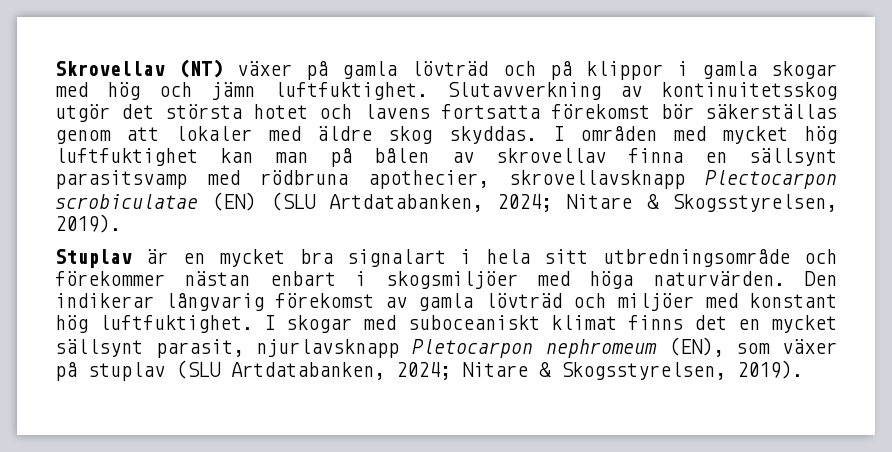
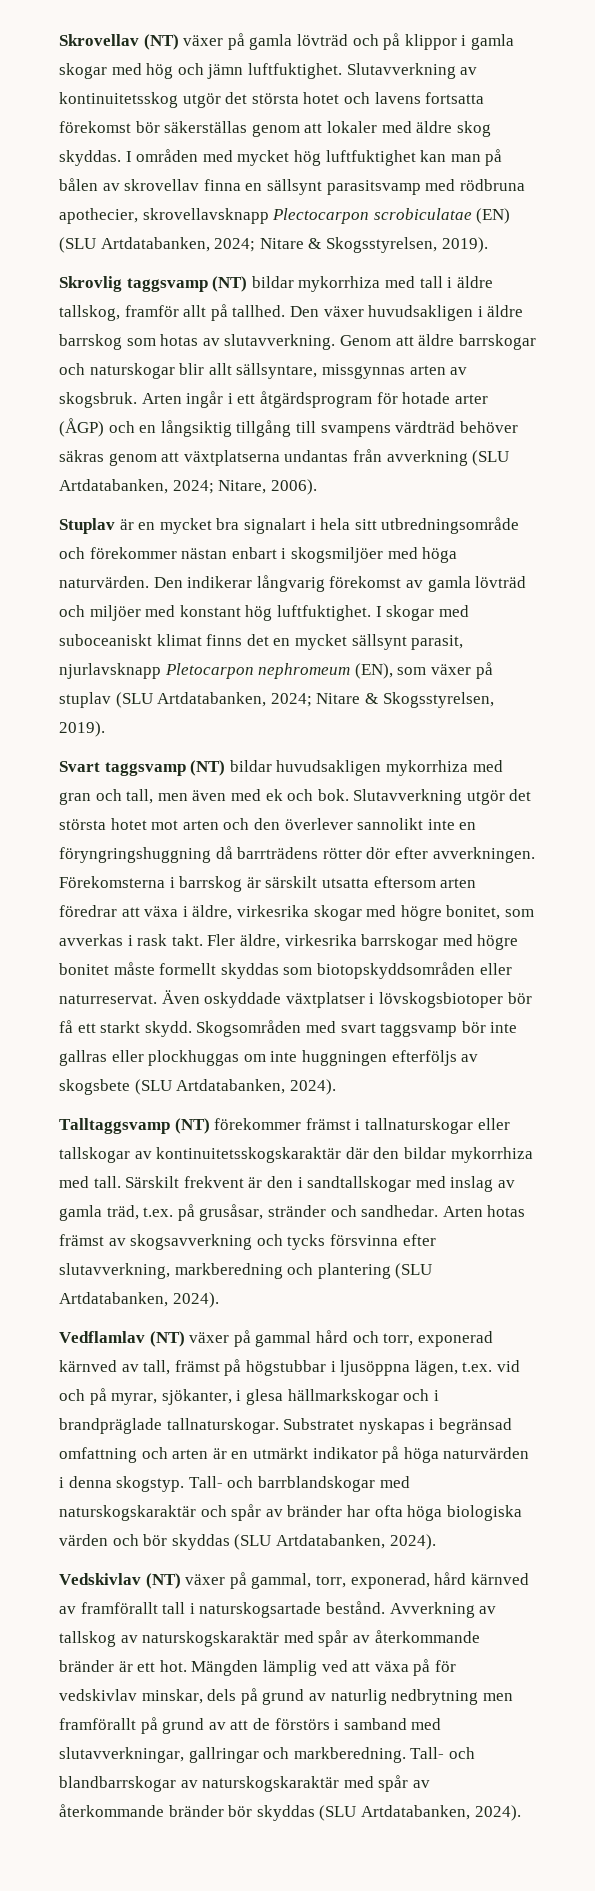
+ Skrovlig taggsvamp (NT) bildar mykorrhiza med tall i äldre tallskog, framför allt på tallhed. Den växer huvudsakligen i äldre barrskog som hotas av slutavverkning. Genom att äldre barrskogar och naturskogar blir allt sällsyntare, missgynnas arten av skogsbruk. Arten ingår i ett åtgärdsprogram för hotade arter (ÅGP) och en långsiktig tillgång till svampens värdträd behöver säkras genom att växtplatserna undantas från avverkning (SLU Artdatabanken, 2024; Nitare, 2006).
+ Svart taggsvamp (NT) bildar huvudsakligen mykorrhiza med gran och tall, men även med ek och bok. Slutavverkning utgör det största hotet mot arten och den överlever sannolikt inte en föryngringshuggning då barrträdens rötter dör efter avverkningen. Förekomsterna i barrskog är särskilt utsatta eftersom arten föredrar att växa i äldre, virkesrika skogar med högre bonitet, som avverkas i rask takt. Fler äldre, virkesrika barrskogar med högre bonitet måste formellt skyddas som biotopskyddsområden eller naturreservat. Även oskyddade växtplatser i lövskogsbiotoper bör få ett starkt skydd. Skogsområden med svart taggsvamp bör inte gallras eller plockhuggas om inte huggningen efterföljs av skogsbete (SLU Artdatabanken, 2024).
+ Talltaggsvamp (NT) förekommer främst i tallnaturskogar eller tallskogar av kontinuitetsskogskaraktär där den bildar mykorrhiza med tall. Särskilt frekvent är den i sandtallskogar med inslag av gamla träd, t.ex. på grusåsar, stränder och sandhedar. Arten hotas främst av skogsavverkning och tycks försvinna efter slutavverkning, markberedning och plantering (SLU Artdatabanken, 2024).
+ Vedflamlav (NT) växer på gammal hård och torr, exponerad kärnved av tall, främst på högstubbar i ljusöppna lägen, t.ex. vid och på myrar, sjökanter, i glesa hällmarkskogar och i brandpräglade tallnaturskogar. Substratet nyskapas i begränsad omfattning och arten är en utmärkt indikator på höga naturvärden i denna skogstyp. Tall- och barrblandskogar med naturskogskaraktär och spår av bränder har ofta höga biologiska värden och bör skyddas (SLU Artdatabanken, 2024).
+ Vedskivlav (NT) växer på gammal, torr, exponerad, hård kärnved av framförallt tall i naturskogsartade bestånd. Avverkning av tallskog av naturskogskaraktär med spår av återkommande bränder är ett hot. Mängden lämplig ved att växa på för vedskivlav minskar, dels på grund av naturlig nedbrytning men framförallt på grund av att de förstörs i samband med slutavverkningar, gallringar och markberedning. Tall- och blandbarrskogar av naturskogskaraktär med spår av återkommande bränder bör skyddas (SLU Artdatabanken, 2024).

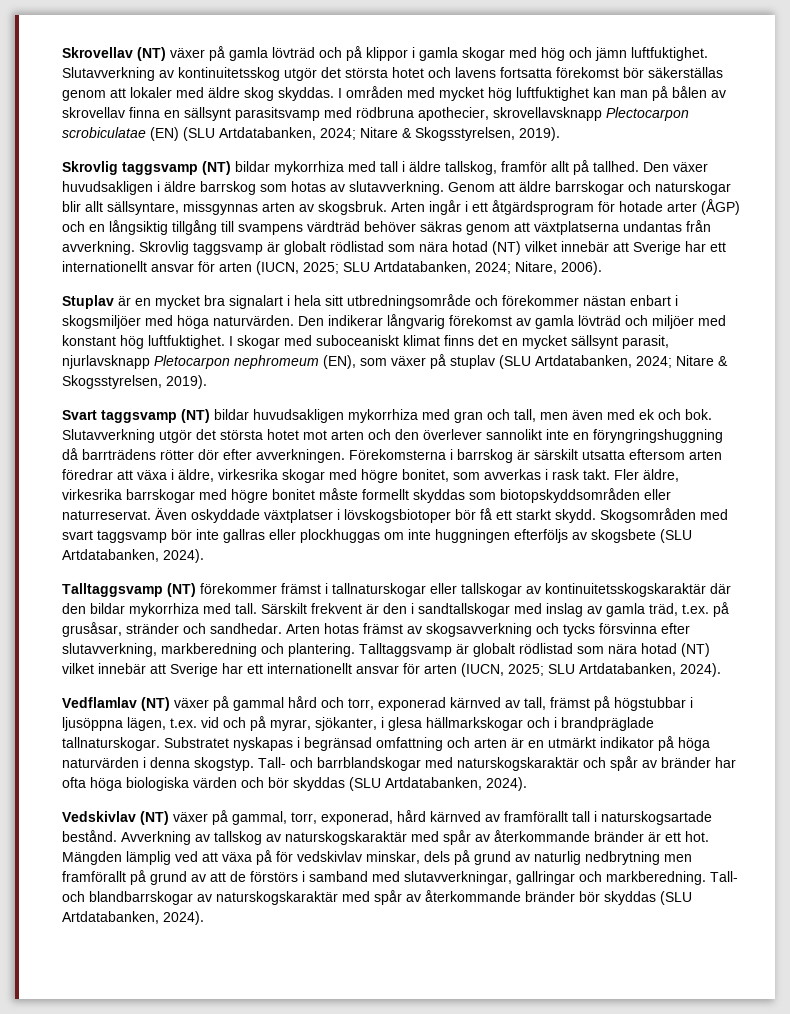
- Arten ingår i ett åtgärdsprogram för hotade arter (ÅGP) och en långsiktig tillgång till svampens värdträd behöver säkras genom att växtplatserna undantas från avverkning (SLU Artdatabanken, 2024; Nitare, 2006).
+ Arten ingår i ett åtgärdsprogram för hotade arter (ÅGP) och en långsiktig tillgång till svampens värdträd behöver säkras genom att växtplatserna undantas från avverkning. Skrovlig taggsvamp är globalt rödlistad som nära hotad (NT) vilket innebär att Sverige har ett internationellt ansvar för arten (IUCN, 2025; SLU Artdatabanken, 2024; Nitare, 2006).
- Arten hotas främst av skogsavverkning och tycks försvinna efter slutavverkning, markberedning och plantering (SLU Artdatabanken, 2024).
+ Arten hotas främst av skogsavverkning och tycks försvinna efter slutavverkning, markberedning och plantering. Talltaggsvamp är globalt rödlistad som nära hotad (NT) vilket innebär att Sverige har ett internationellt ansvar för arten (IUCN, 2025; SLU Artdatabanken, 2024).

